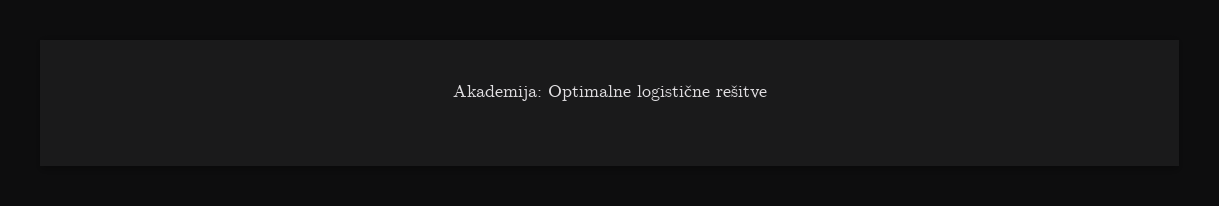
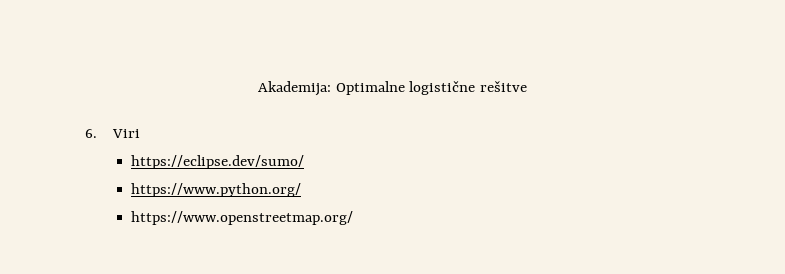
+ 6. Viri
+ https://eclipse.dev/sumo/
+ https://www.python.org/
+ https://www.openstreetmap.org/

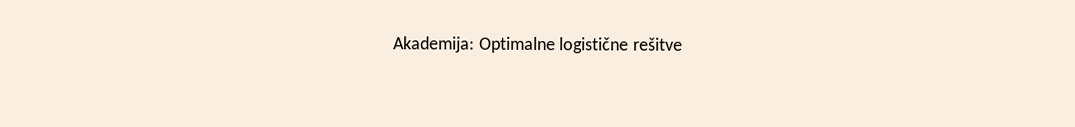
- 6. Viri
- https://eclipse.dev/sumo/
- https://www.python.org/
- https://www.openstreetmap.org/

